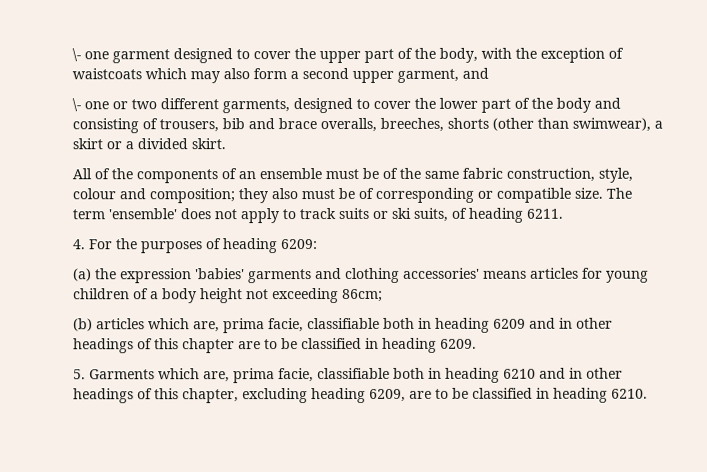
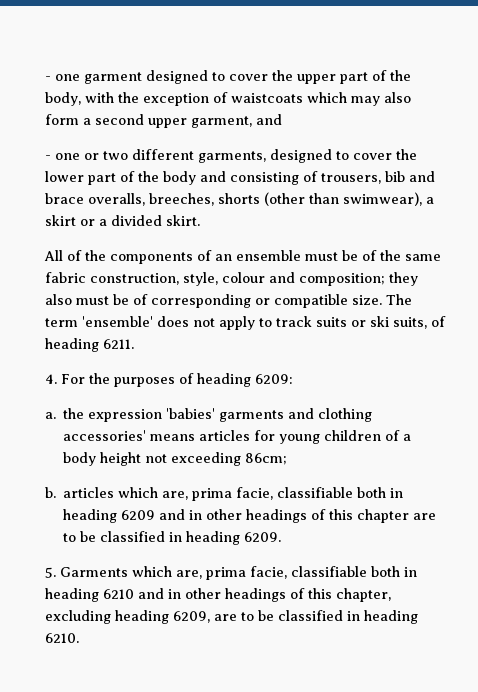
- \- one garment designed to cover the upper part of the body, with the exception of waistcoats which may also form a second upper garment, and
+ - one garment designed to cover the upper part of the body, with the exception of waistcoats which may also form a second upper garment, and
- \- one or two different garments, designed to cover the lower part of the body and consisting of trousers, bib and brace overalls, breeches, shorts (other than swimwear), a skirt or a divided skirt.
+ - one or two different garments, designed to cover the lower part of the body and consisting of trousers, bib and brace overalls, breeches, shorts (other than swimwear), a skirt or a divided skirt.
- (a) the expression 'babies' garments and clothing accessories' means articles for young children of a body height not exceeding 86cm;
+ a. the expression 'babies' garments and clothing accessories' means articles for young children of a body height not exceeding 86cm;
- (b) articles which are, prima facie, classifiable both in heading 6209 and in other headings of this chapter are to be classified in heading 6209.
+ b. articles which are, prima facie, classifiable both in heading 6209 and in other headings of this chapter are to be classified in heading 6209.

